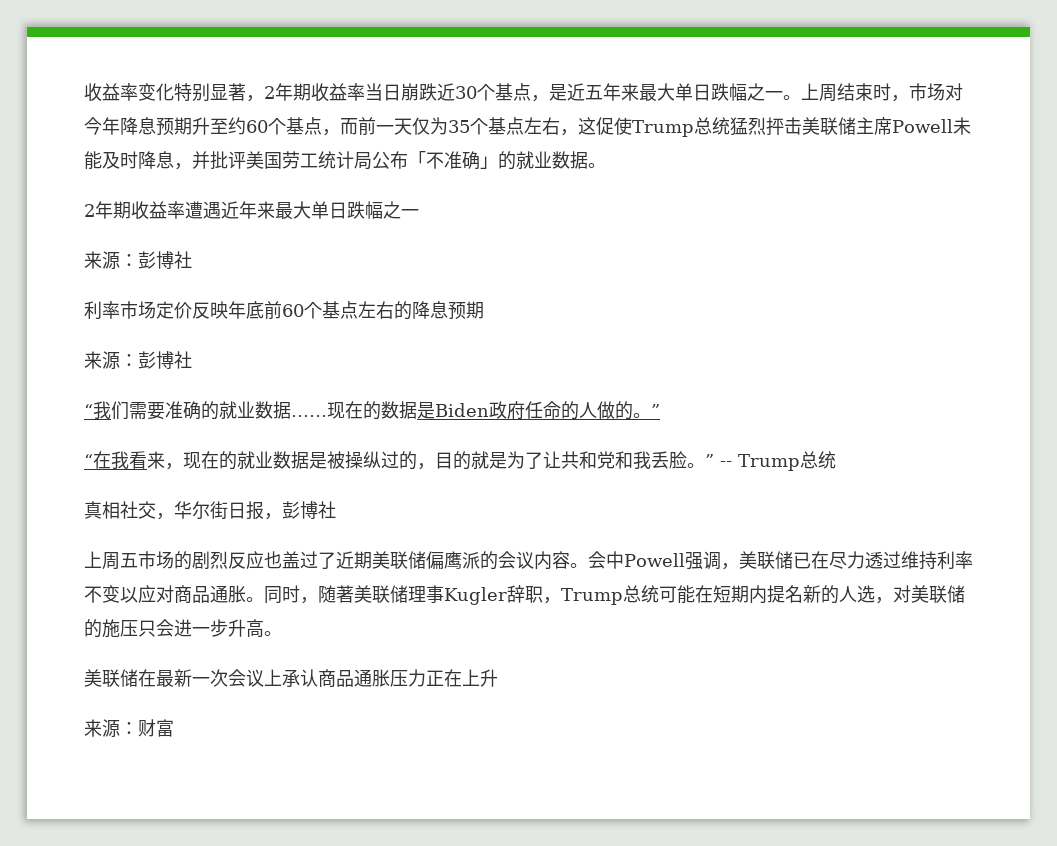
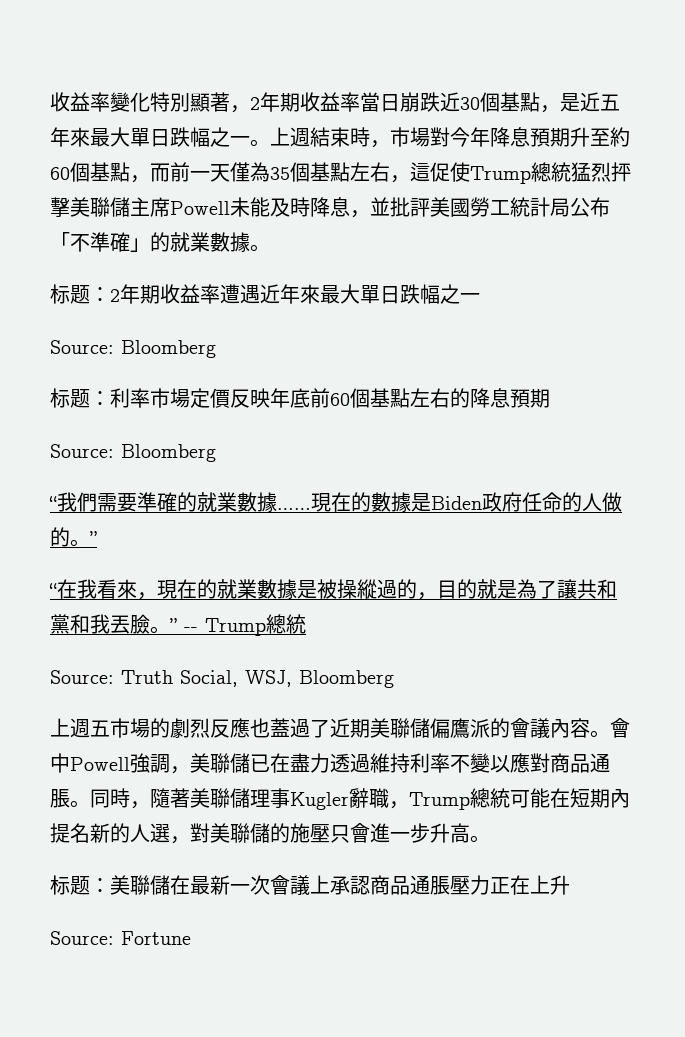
- 收益率变化特别显著，2年期收益率当日崩跌近30个基点，是近五年来最大单日跌幅之一。
+ 收益率變化特別顯著，2年期收益率當日崩跌近30個基點，是近五年來最大單日跌幅之一。
- 上周结束时，市场对今年降息预期升至约60个基点，而前一天仅为35个基点左右，这促使Trump总统猛烈抨击美联储主席Powell未能及时降息，并批评美国劳工统计局公布「不准确」的就业数据。
- 2年期收益率遭遇近年来最大单日跌幅之一
- 来源：彭博社
- 利率市场定价反映年底前60个基点左右的降息预期
- 来源：彭博社
+ 上週結束時，市場對今年降息預期升至約60個基點，而前一天僅為35個基點左右，這促使Trump總統猛烈抨擊美聯儲主席Powell未能及時降息，並批評美國勞工統計局公布「不準確」的就業數據。
+ 标题：2年期收益率遭遇近年來最大單日跌幅之一
+ Source: Bloomberg
+ 标题：利率市場定價反映年底前60個基點左右的降息預期
+ Source: Bloomberg
- “我们需要准确的就业数据……现在的数据是Biden政府任命的人做的。”
+ “我們需要準確的就業數據……現在的數據是Biden政府任命的人做的。”
- “在我看来，现在的就业数据是被操纵过的，目的就是为了让共和党和我丢脸。” -- Trump总统
- 真相社交，华尔街日报，彭博社
- 上周五市场的剧烈反应也盖过了近期美联储偏鹰派的会议内容。会中Powell强调，美联储已在尽力透过维持利率不变以应对商品通胀。同时，随著美联储理事Kugler辞职，Trump总统可能在短期内提名新的人选，对美联储的施压只会进一步升高。
- 美联储在最新一次会议上承认商品通胀压力正在上升
+ “在我看來，現在的就業數據是被操縱過的，目的就是為了讓共和黨和我丟臉。” -- Trump總統
+ Source: Truth Social, WSJ, Bloomberg
+ 上週五市場的劇烈反應也蓋過了近期美聯儲偏鷹派的會議內容。會中Powell強調，美聯儲已在盡力透過維持利率不變以應對商品通脹。同時，隨著美聯儲理事Kugler辭職，Trump總統可能在短期內提名新的人選，對美聯儲的施壓只會進一步升高。
+ 标题：美聯儲在最新一次會議上承認商品通脹壓力正在上升
- 来源：财富
+ Source: Fortune

